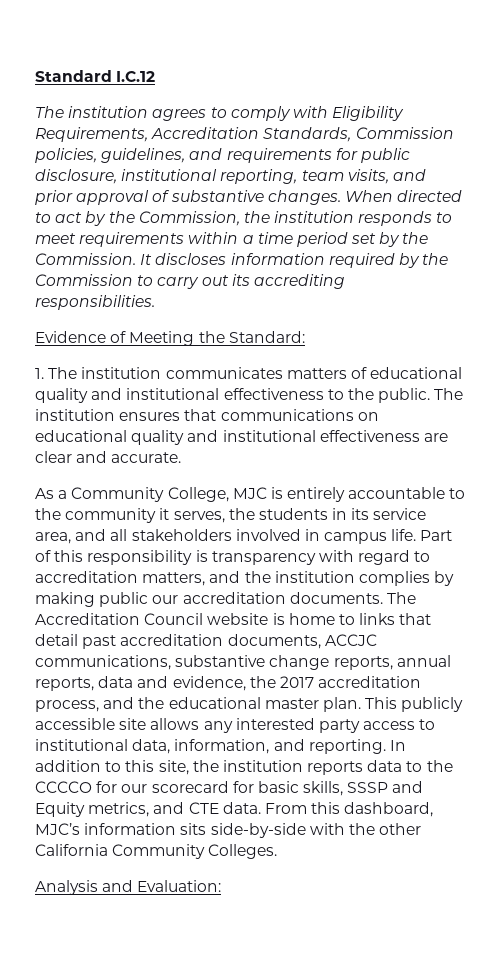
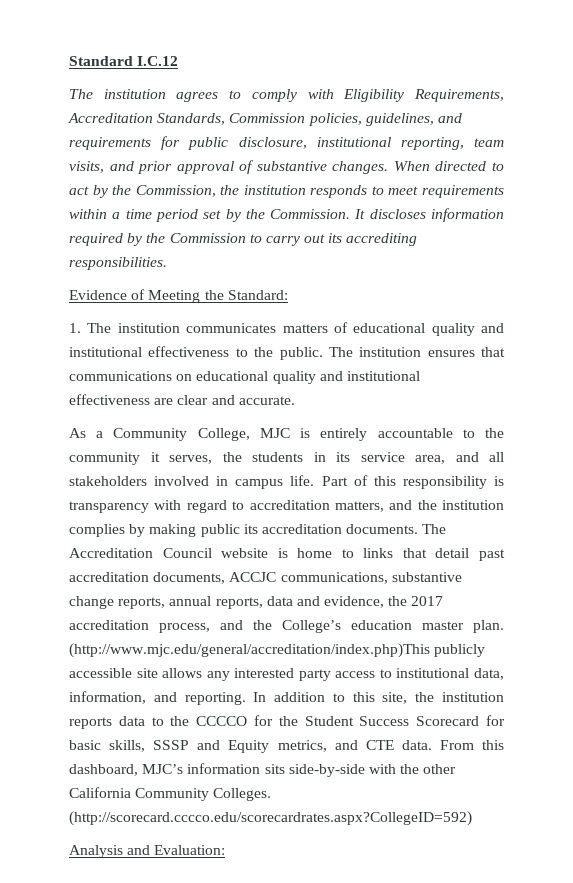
- Part of this responsibility is transparency with regard to accreditation matters, and the institution complies by making public our accreditation documents.
+ Part of this responsibility is transparency with regard to accreditation matters, and the institution complies by making public its accreditation documents.
- The Accreditation Council website is home to links that detail past accreditation documents, ACCJC communications, substantive change reports, annual reports, data and evidence, the 2017 accreditation process, and the educational master plan.
+ The Accreditation Council website is home to links that detail past accreditation documents, ACCJC communications, substantive change reports, annual reports, data and evidence, the 2017 accreditation process, and the College’s education master plan.
- This publicly accessible site allows any interested party access to institutional data, information, and reporting.
+ (http://www.mjc.edu/general/accreditation/index.php)This publicly accessible site allows any interested party access to institutional data, information, and reporting.
- In addition to this site, the institution reports data to the CCCCO for our scorecard for basic skills, SSSP and Equity metrics, and CTE data.
+ In addition to this site, the institution reports data to the CCCCO for the Student Success Scorecard for basic skills, SSSP and Equity metrics, and CTE data.
+ (http://scorecard.cccco.edu/scorecardrates.aspx?CollegeID=592)

